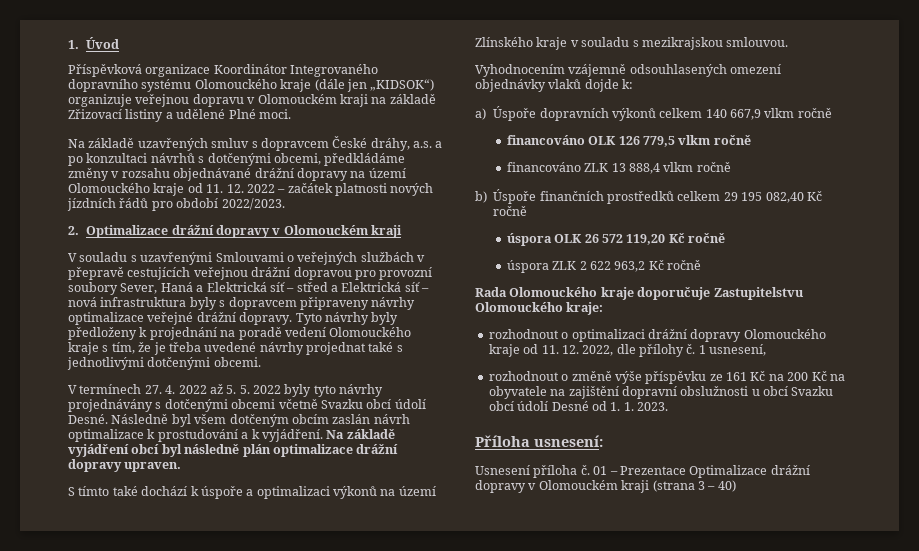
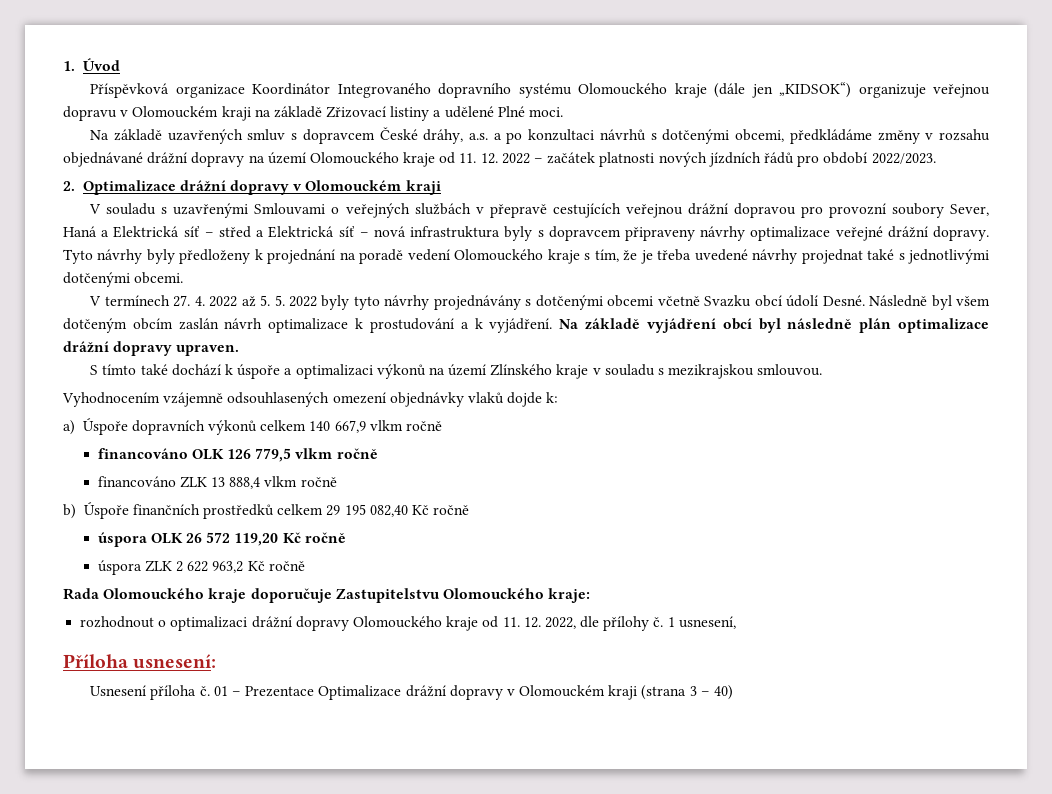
- rozhodnout o změně výše příspěvku ze 161 Kč na 200 Kč na obyvatele na zajištění dopravní obslužnosti u obcí Svazku obcí údolí Desné od 1. 1. 2023.

